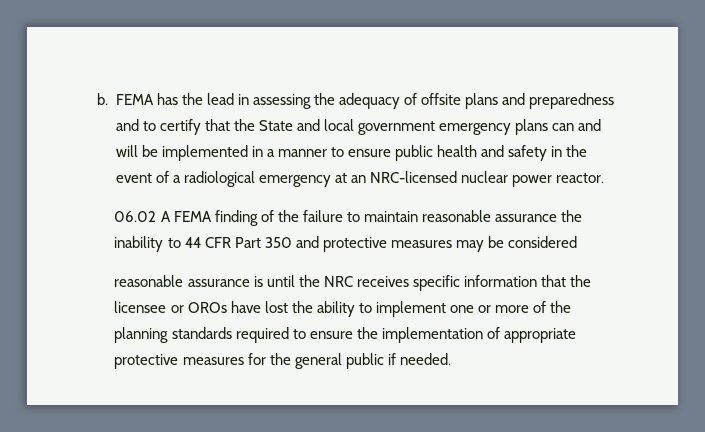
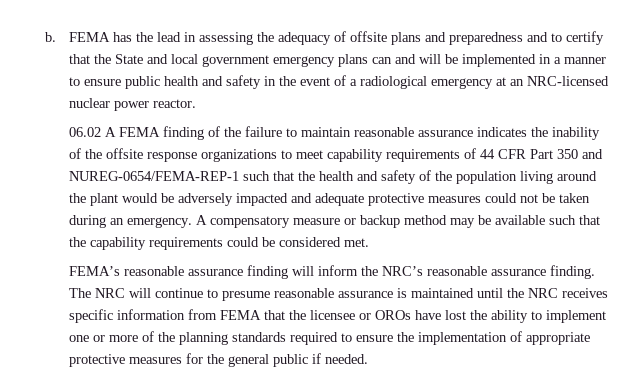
- 06.02 A FEMA finding of the failure to maintain reasonable assurance the inability to 44 CFR Part 350 and protective measures may be considered
- reasonable assurance is until the NRC receives specific information that the licensee or OROs have lost the ability to implement one or more of the planning standards required to ensure the implementation of appropriate protective measures for the general public if needed.
+ 06.02 A FEMA finding of the failure to maintain reasonable assurance indicates the inability of the offsite response organizations to meet capability requirements of 44 CFR Part 350 and NUREG-0654/FEMA-REP-1 such that the health and safety of the population living around the plant would be adversely impacted and adequate protective measures could not be taken during an emergency. A compensatory measure or backup method may be available such that the capability requirements could be considered met.
+ FEMA’s reasonable assurance finding will inform the NRC’s reasonable assurance finding. The NRC will continue to presume reasonable assurance is maintained until the NRC receives specific information from FEMA that the licensee or OROs have lost the ability to implement one or more of the planning standards required to ensure the implementation of appropriate protective measures for the general public if needed.

